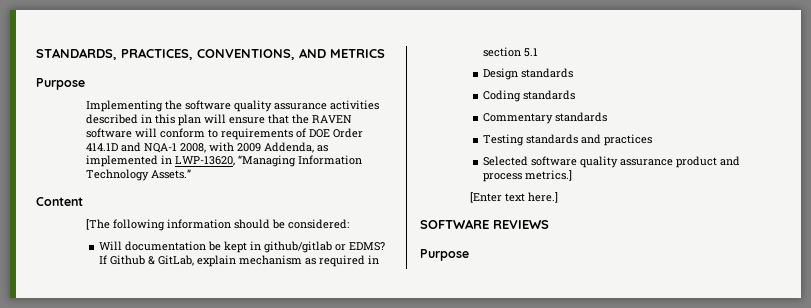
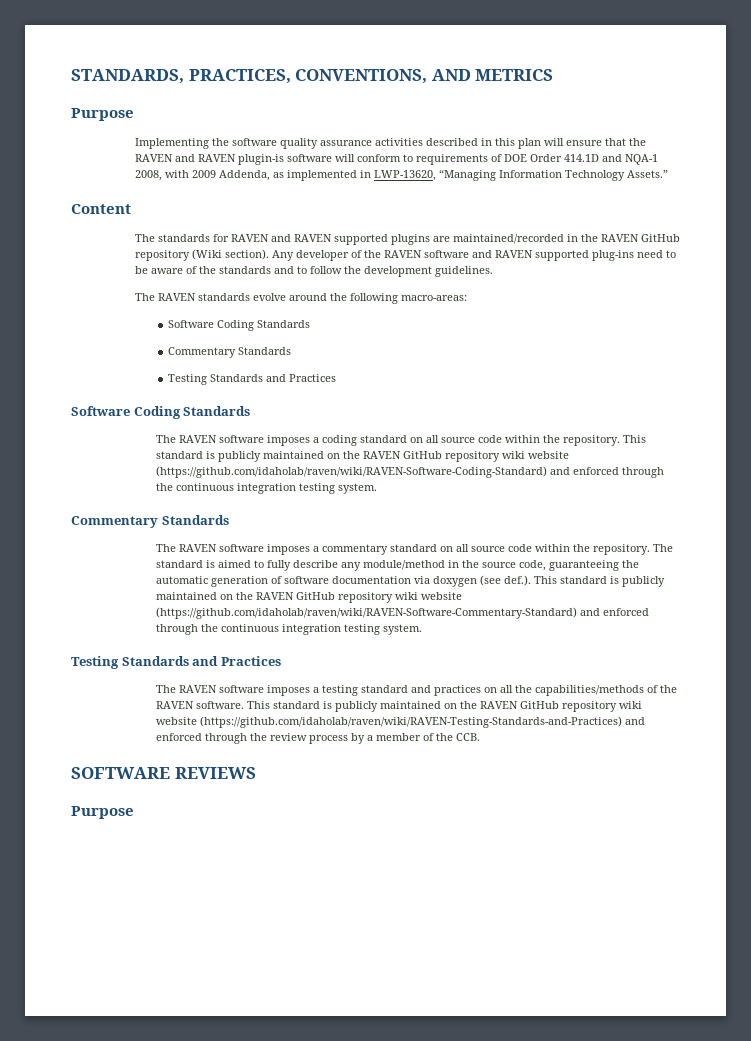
- Implementing the software quality assurance activities described in this plan will ensure that the RAVEN software will conform to requirements of DOE Order 414.1D and NQA-1 2008, with 2009 Addenda, as implemented in LWP-13620, “Managing Information Technology Assets.”
+ Implementing the software quality assurance activities described in this plan will ensure that the RAVEN and RAVEN plugin-is software will conform to requirements of DOE Order 414.1D and NQA-1 2008, with 2009 Addenda, as implemented in LWP-13620, “Managing Information Technology Assets.”
- [The following information should be considered:
- Will documentation be kept in github/gitlab or EDMS? If Github & GitLab, explain mechanism as required in section 5.1
- Design standards
- Coding standards
- Commentary standards
- Testing standards and practices
- Selected software quality assurance product and process metrics.]
- [Enter text here.]
+ The standards for RAVEN and RAVEN supported plugins are maintained/recorded in the RAVEN GitHub repository (Wiki section). Any developer of the RAVEN software and RAVEN supported plug-ins need to be aware of the standards and to follow the development guidelines.
+ The RAVEN standards evolve around the following macro-areas:
+ Software Coding Standards
+ Commentary Standards
+ Testing Standards and Practices
+ Software Coding Standards
+ The RAVEN software imposes a coding standard on all source code within the repository. This standard is publicly maintained on the RAVEN GitHub repository wiki website (https://github.com/idaholab/raven/wiki/RAVEN-Software-Coding-Standard) and enforced through the continuous integration testing system.
+ Commentary Standards
+ The RAVEN software imposes a commentary standard on all source code within the repository. The standard is aimed to fully describe any module/method in the source code, guaranteeing the automatic generation of software documentation via doxygen (see def.). This standard is publicly maintained on the RAVEN GitHub repository wiki website (https://github.com/idaholab/raven/wiki/RAVEN-Software-Commentary-Standard) and enforced through the continuous integration testing system.
+ Testing Standards and Practices
+ The RAVEN software imposes a testing standard and practices on all the capabilities/methods of the RAVEN software. This standard is publicly maintained on the RAVEN GitHub repository wiki website (https://github.com/idaholab/raven/wiki/RAVEN-Testing-Standards-and-Practices) and enforced through the review process by a member of the CCB.

